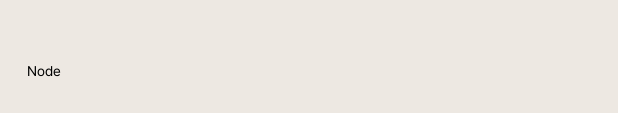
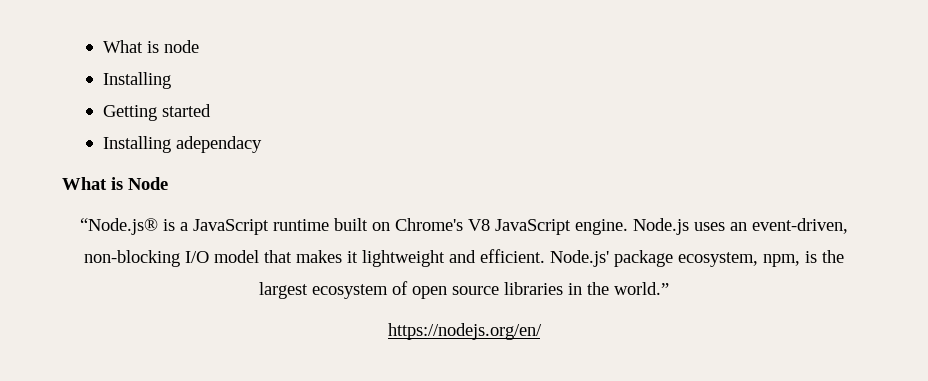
- Node
+ What is node
+ Installing
+ Getting started
+ Installing adependacy
+ What is Node
+ “Node.js® is a JavaScript runtime built on Chrome's V8 JavaScript engine. Node.js uses an event-driven, non-blocking I/O model that makes it lightweight and efficient. Node.js' package ecosystem, npm, is the largest ecosystem of open source libraries in the world.”
+ https://nodejs.org/en/

